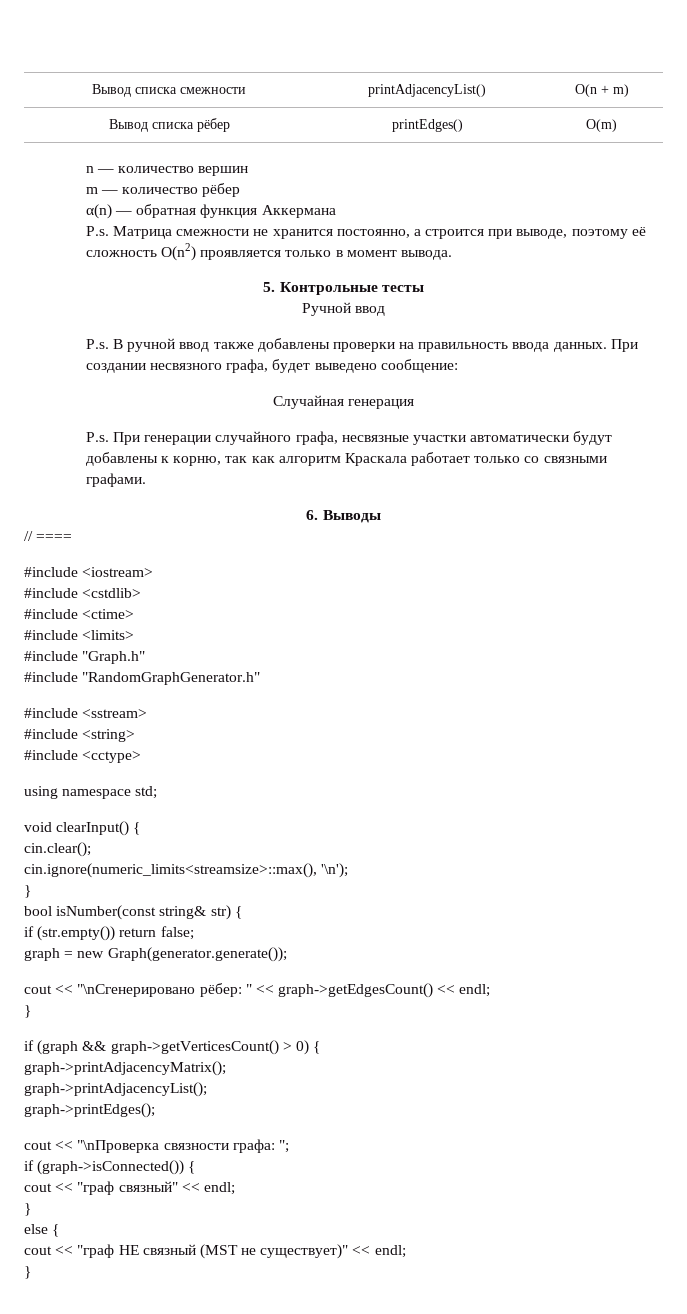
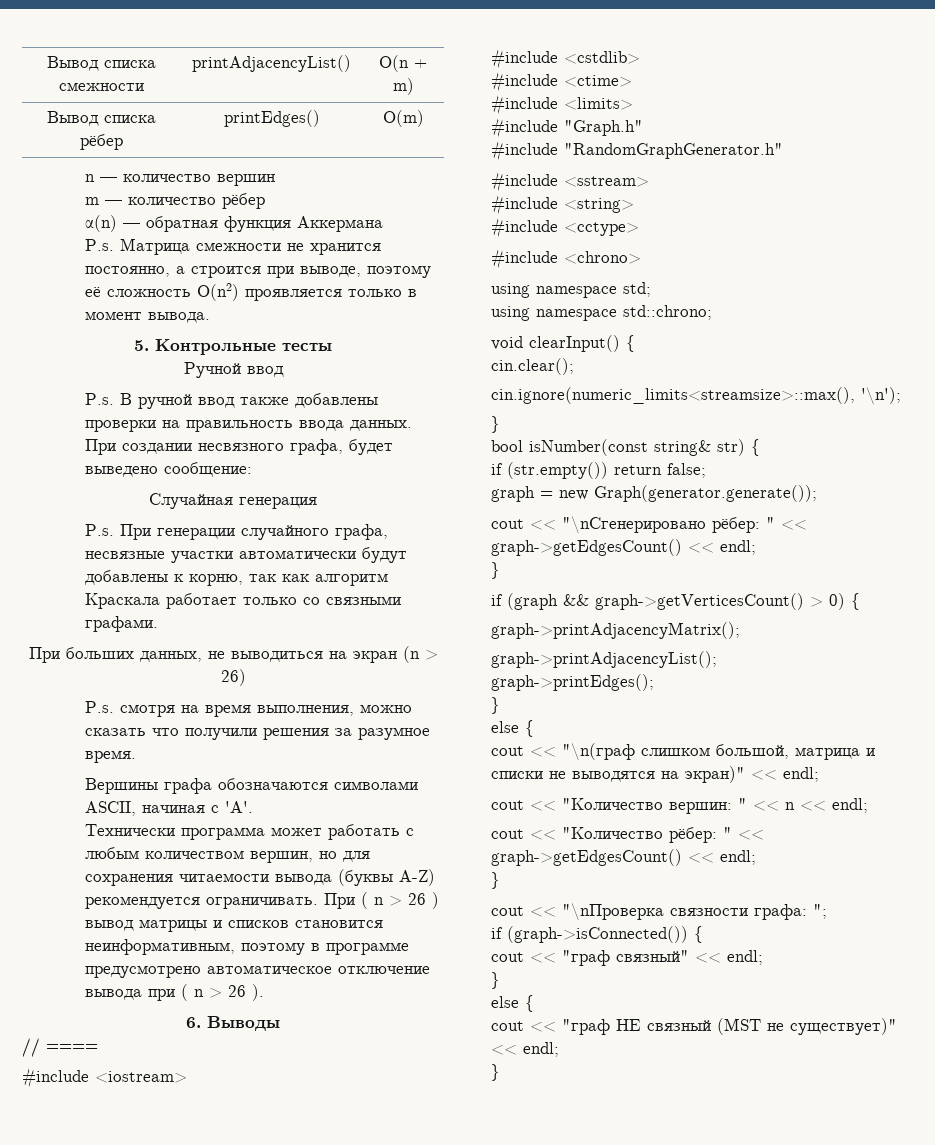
+ При больших данных, не выводиться на экран (n > 26)
+ P.s. смотря на время выполнения, можно сказать что получили решения за разумное время.
+ Вершины графа обозначаются символами ASCII, начиная с 'A'.
+ Технически программа может работать с любым количеством вершин, но для сохранения читаемости вывода (буквы A-Z) рекомендуется ограничивать. При ( n > 26 ) вывод матрицы и списков становится неинформативным, поэтому в программе предусмотрено автоматическое отключение вывода при ( n > 26 ).
+ #include <chrono>
+ using namespace std::chrono;
  graph->printEdges();
+ }
+ else {
+ cout << "\n(граф слишком большой, матрица и списки не выводятся на экран)" << endl;
+ cout << "Количество вершин: " << n << endl;
+ cout << "Количество рёбер: " << graph->getEdgesCount() << endl;
+ }

